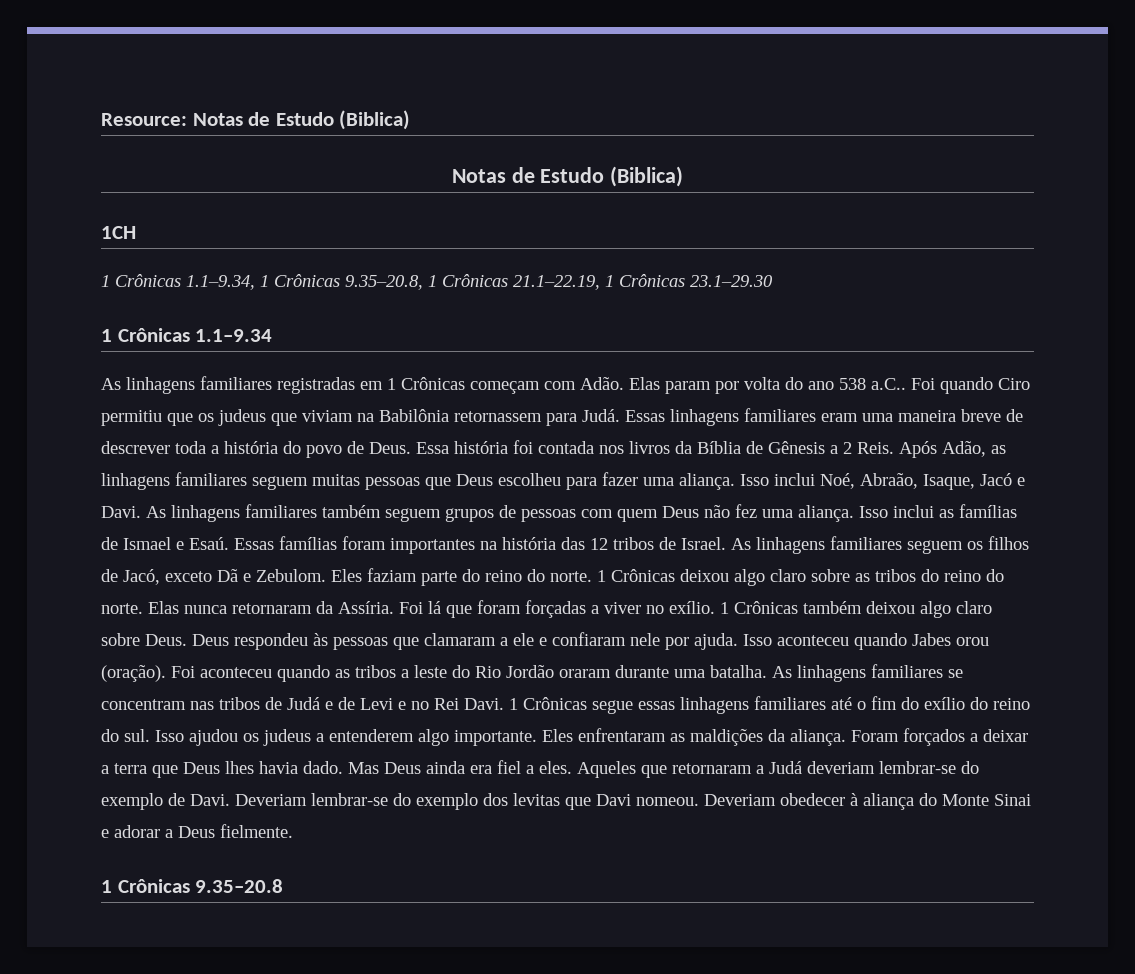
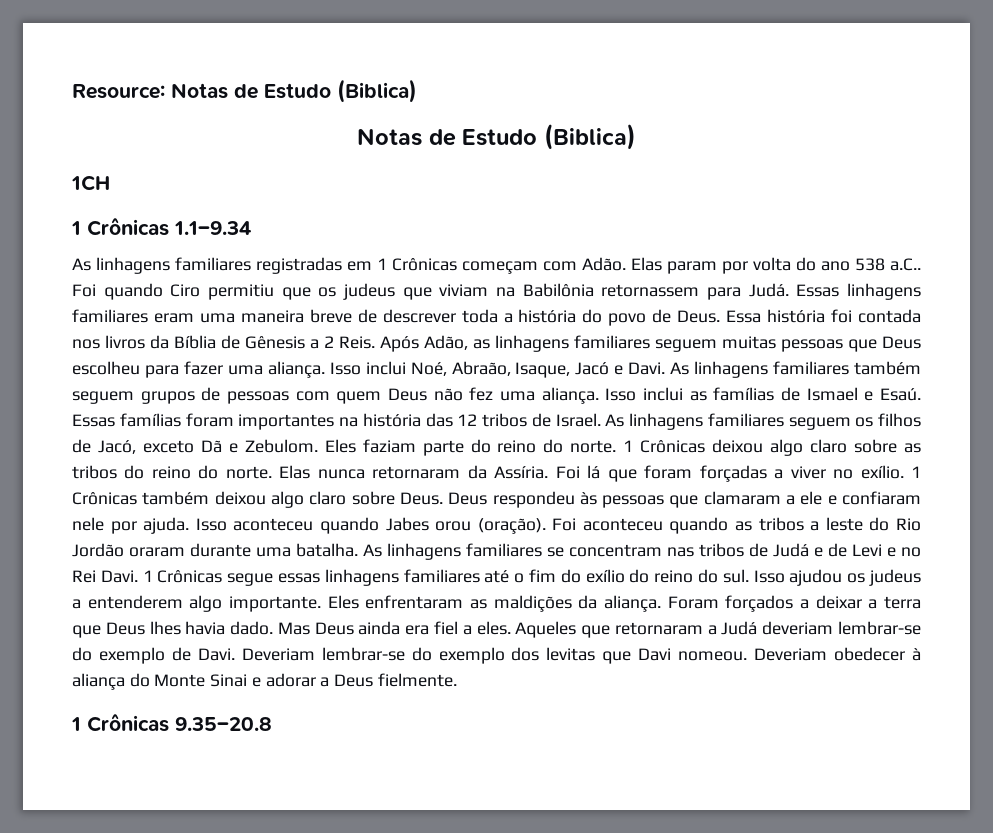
- 1 Crônicas 1.1–9.34, 1 Crônicas 9.35–20.8, 1 Crônicas 21.1–22.19, 1 Crônicas 23.1–29.30

